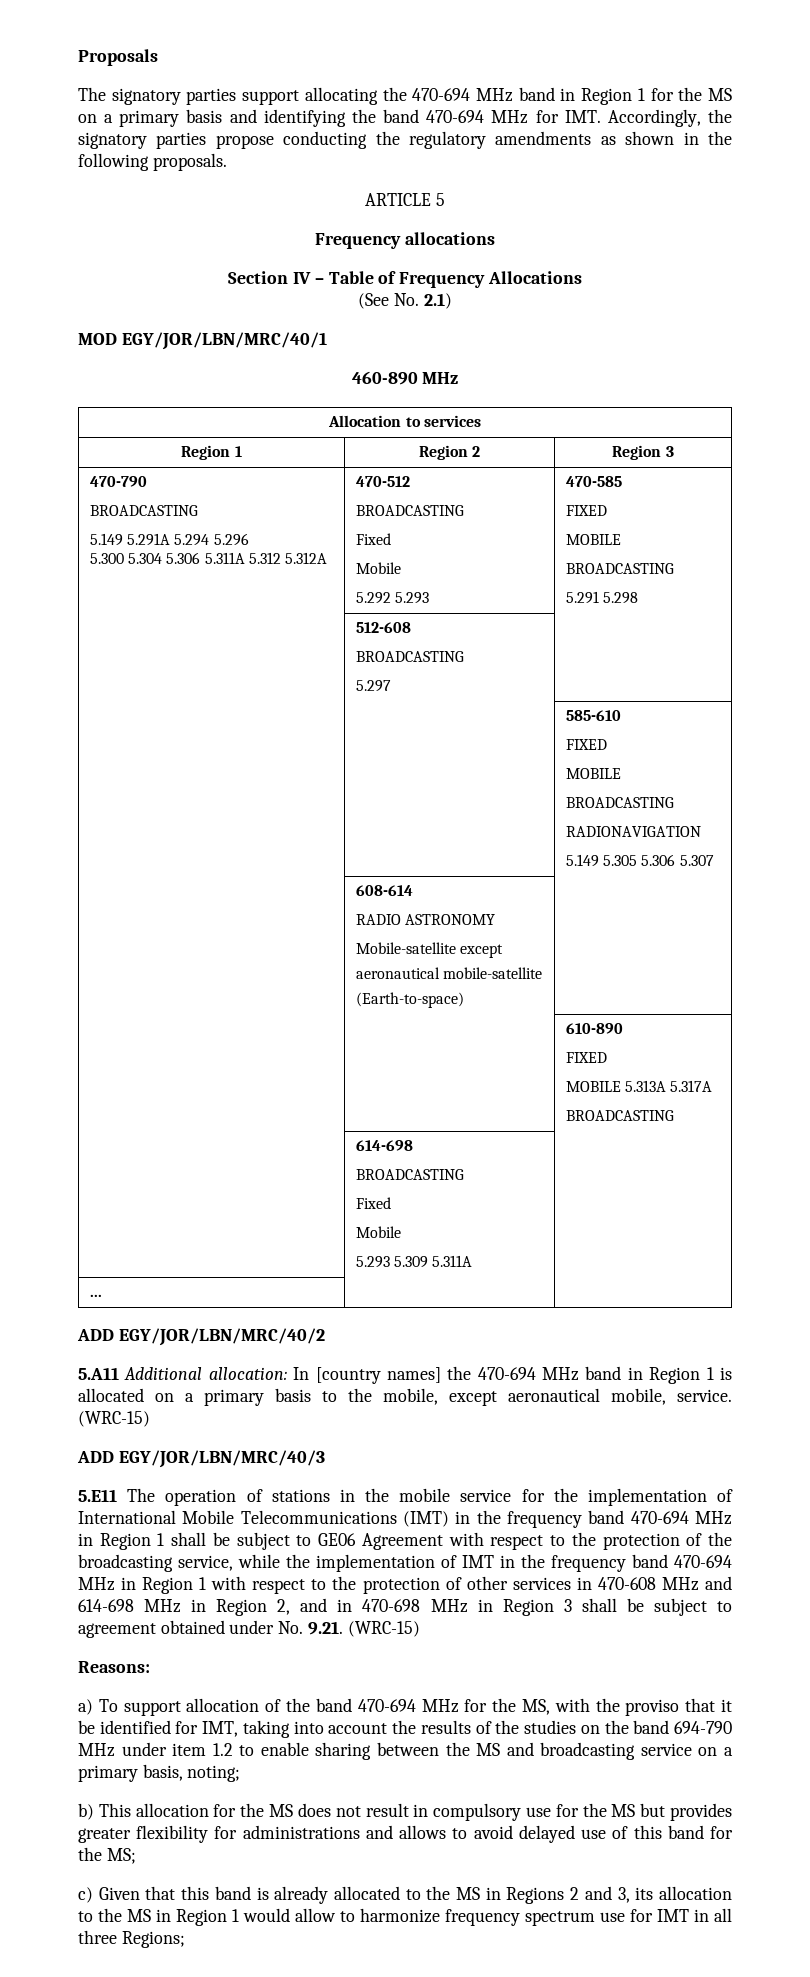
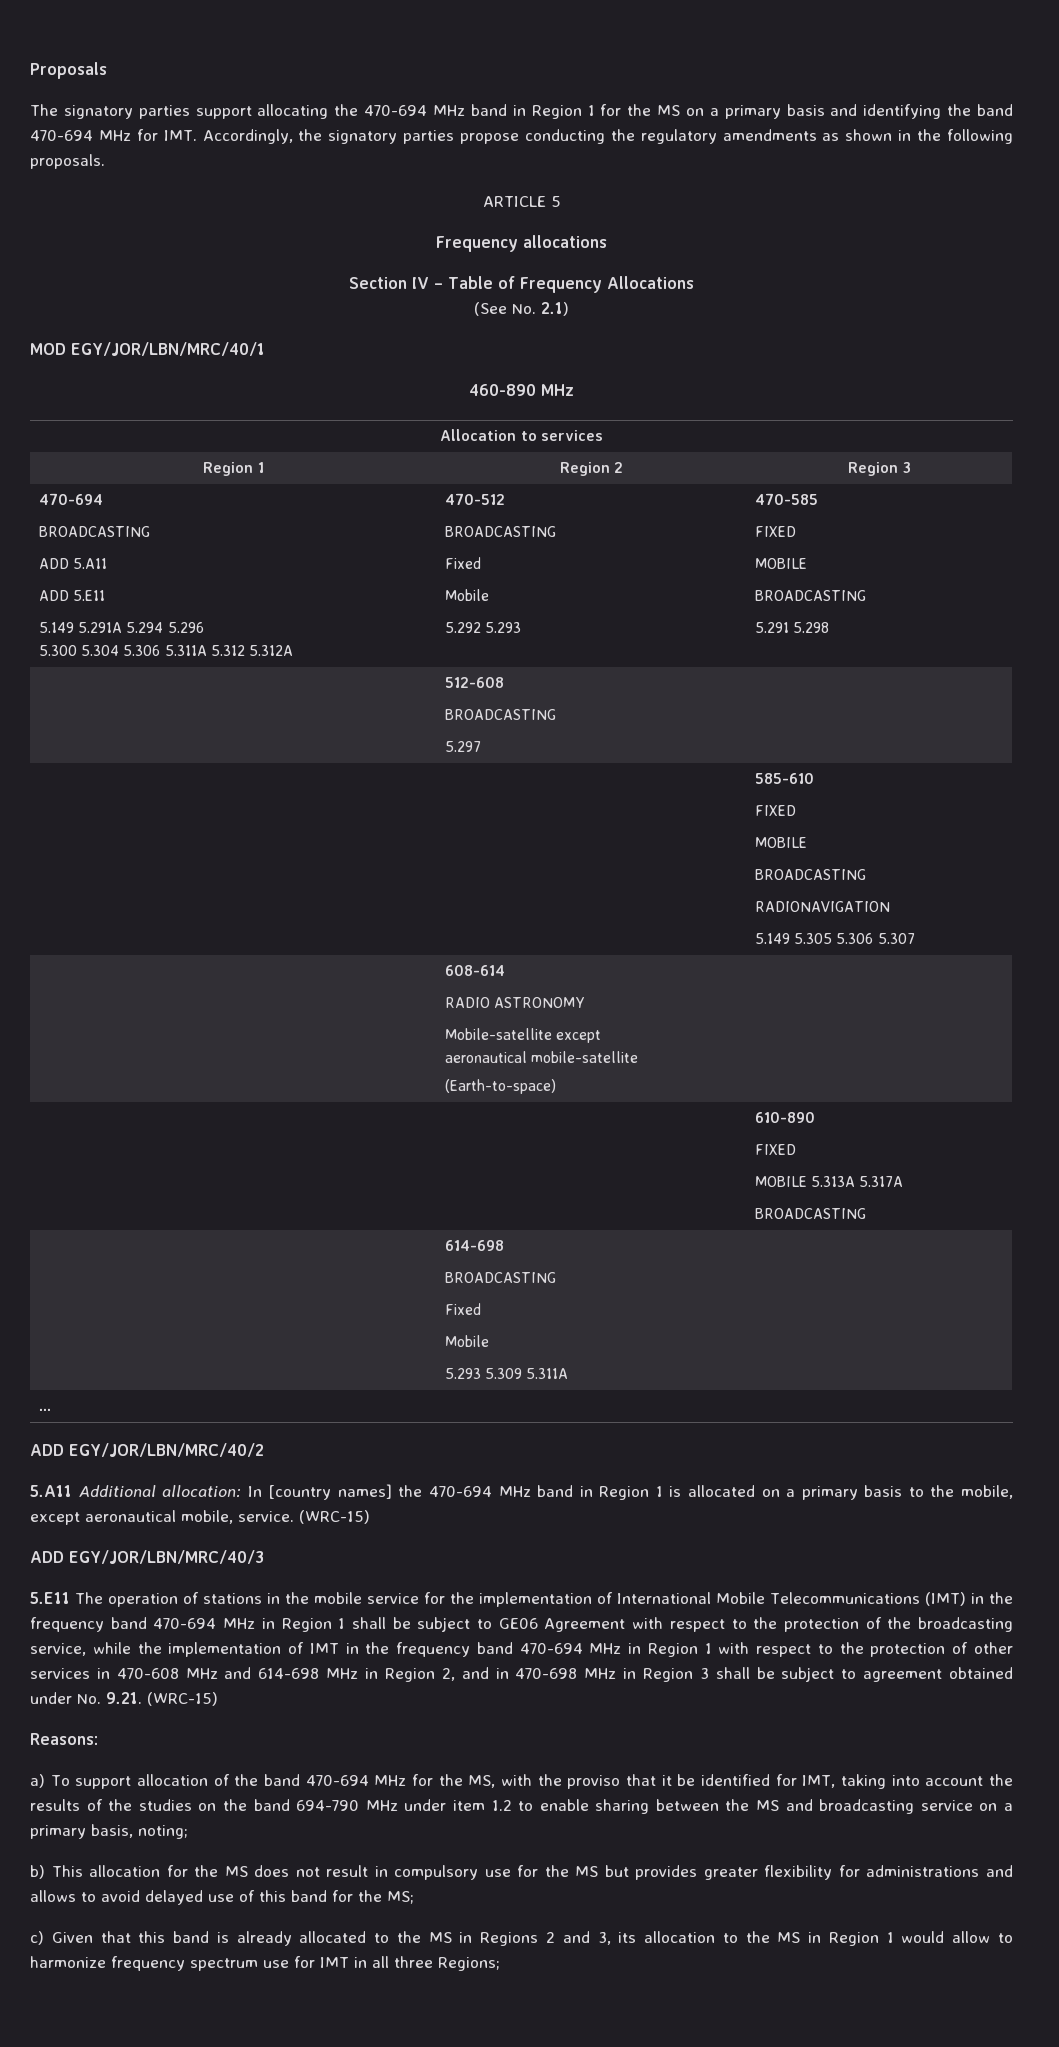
  Region 1 | Region 2 | Region 3
- 470-790
+ 470-694
  BROADCASTING
+ ADD 5.A11
+ ADD 5.E11

